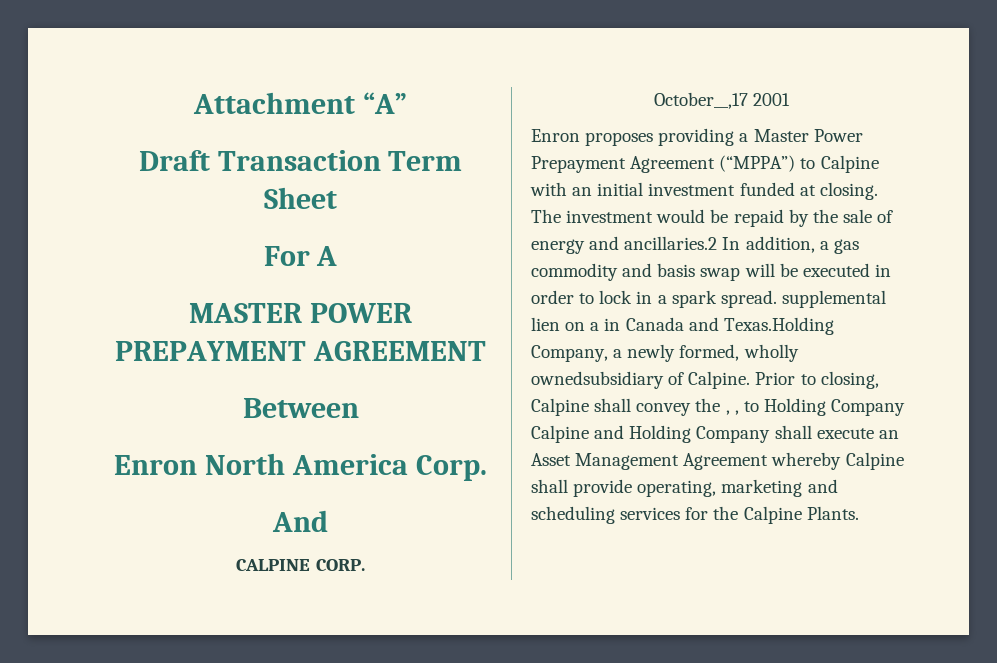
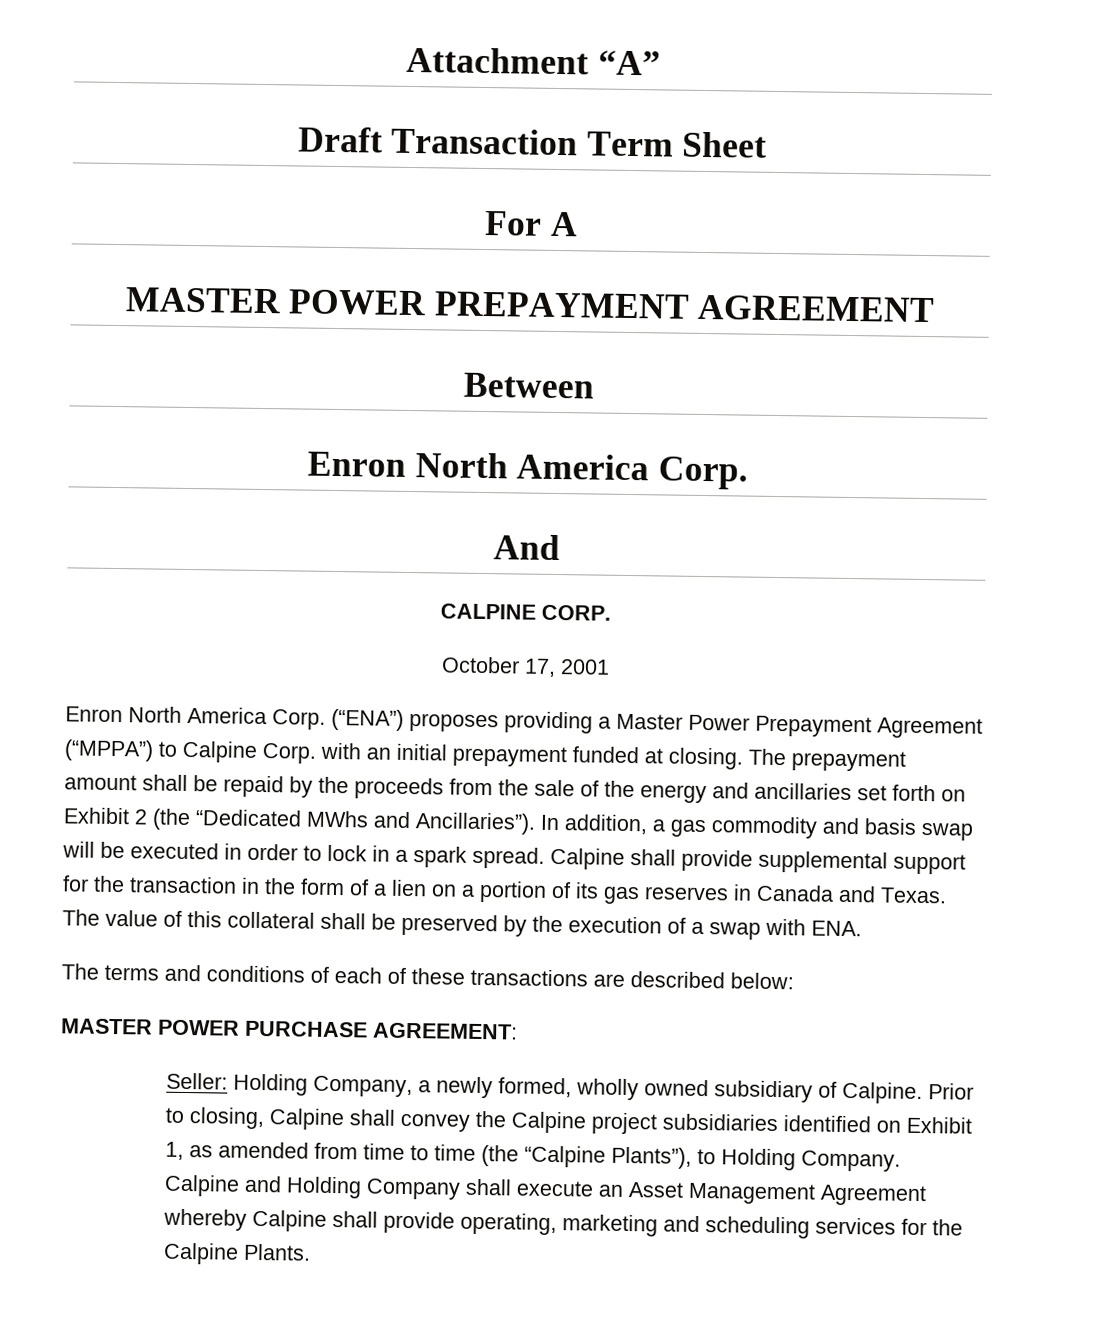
- October__,17 2001
+ October 17, 2001
- Enron proposes providing a Master Power Prepayment Agreement (“MPPA”) to Calpine with an initial investment funded at closing.
+ Enron North America Corp. (“ENA”) proposes providing a Master Power Prepayment Agreement (“MPPA”) to Calpine Corp. with an initial prepayment funded at closing.
- The investment would be repaid by the sale of energy and ancillaries.2 In addition, a gas commodity and basis swap will be executed in order to lock in a spark spread. supplemental lien on a in Canada and Texas.Holding Company, a newly formed, wholly ownedsubsidiary of Calpine.
+ The prepayment amount shall be repaid by the proceeds from the sale of the energy and ancillaries set forth on Exhibit 2 (the “Dedicated MWhs and Ancillaries”). In addition, a gas commodity and basis swap will be executed in order to lock in a spark spread. Calpine shall provide supplemental support for the transaction in the form of a lien on a portion of its gas reserves in Canada and Texas. The value of this collateral shall be preserved by the execution of a swap with ENA.
+ The terms and conditions of each of these transactions are described below:
+ MASTER POWER PURCHASE AGREEMENT:
+ Seller: Holding Company, a newly formed, wholly owned subsidiary of Calpine.
- Prior to closing, Calpine shall convey the , , to Holding Company Calpine and Holding Company shall execute an Asset Management Agreement whereby Calpine shall provide operating, marketing and scheduling services for the Calpine Plants.
+ Prior to closing, Calpine shall convey the Calpine project subsidiaries identified on Exhibit 1, as amended from time to time (the “Calpine Plants”), to Holding Company. Calpine and Holding Company shall execute an Asset Management Agreement whereby Calpine shall provide operating, marketing and scheduling services for the Calpine Plants.

